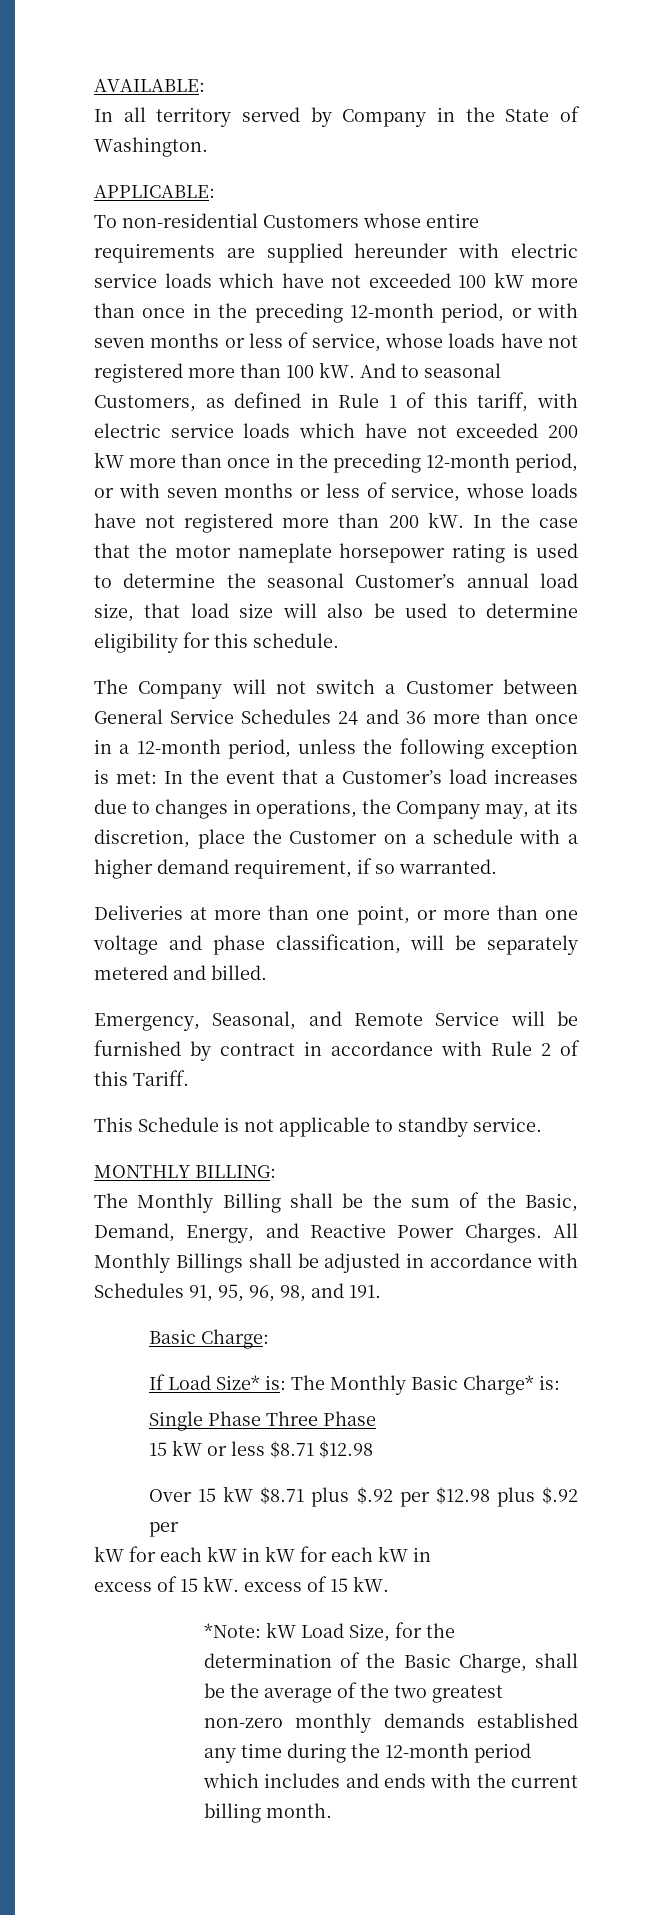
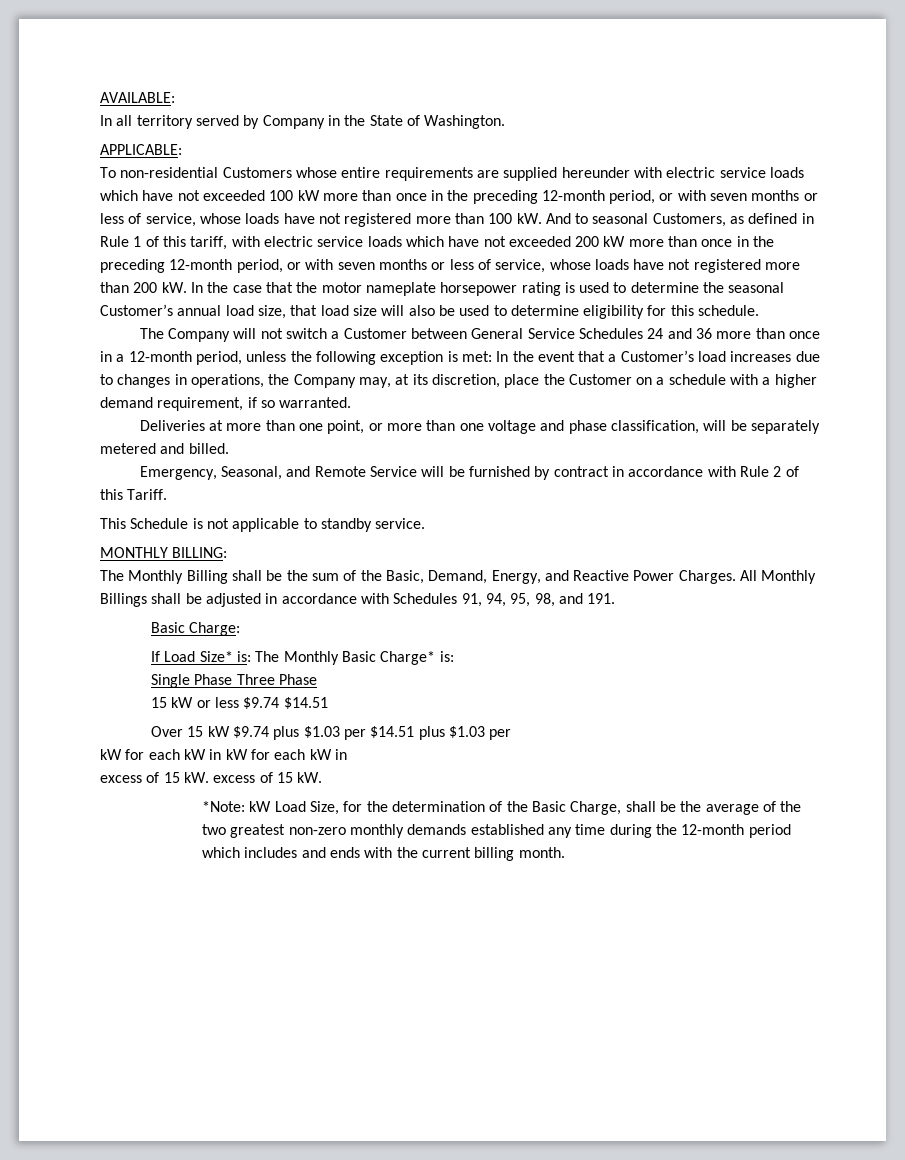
- All Monthly Billings shall be adjusted in accordance with Schedules 91, 95, 96, 98, and 191.
+ All Monthly Billings shall be adjusted in accordance with Schedules 91, 94, 95, 98, and 191.
- 15 kW or less $8.71 $12.98
+ 15 kW or less $9.74 $14.51
- Over 15 kW $8.71 plus $.92 per $12.98 plus $.92 per
+ Over 15 kW $9.74 plus $1.03 per $14.51 plus $1.03 per

